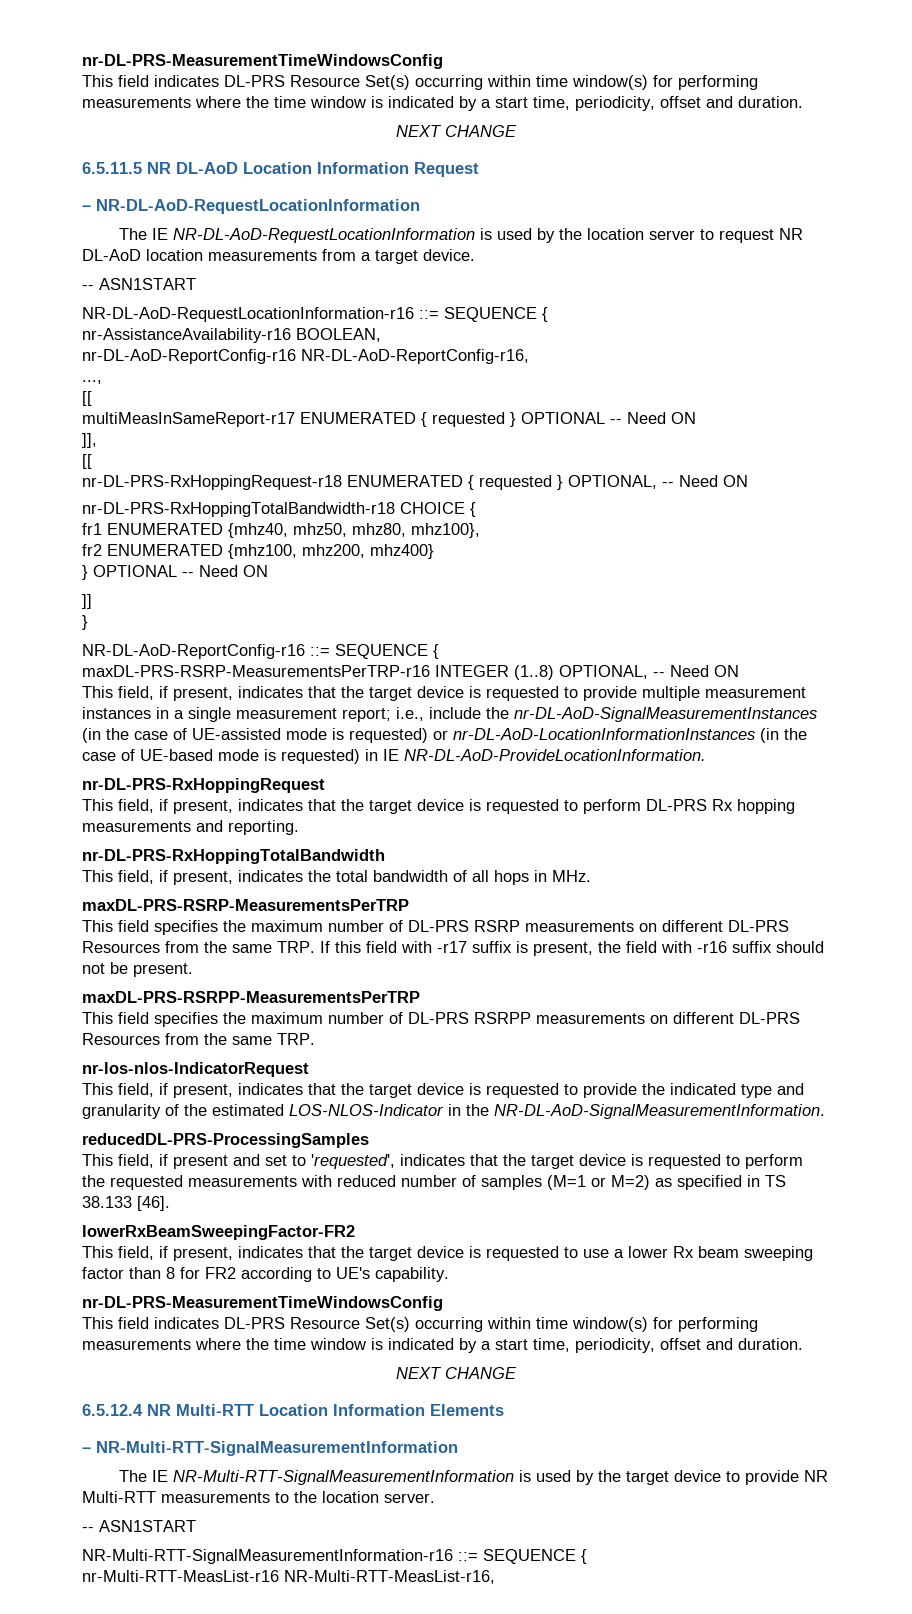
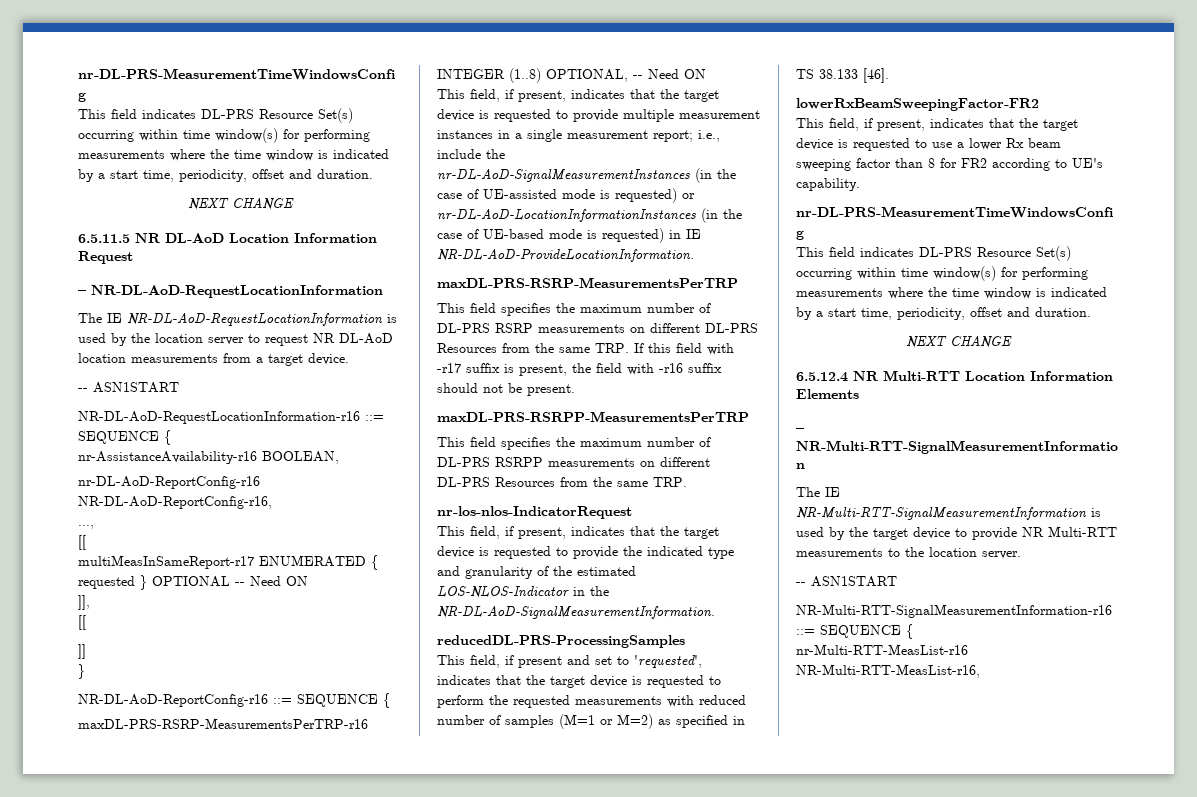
- nr-DL-PRS-RxHoppingRequest-r18 ENUMERATED { requested } OPTIONAL, -- Need ON
- nr-DL-PRS-RxHoppingTotalBandwidth-r18 CHOICE {
- fr1 ENUMERATED {mhz40, mhz50, mhz80, mhz100},
- fr2 ENUMERATED {mhz100, mhz200, mhz400}
- } OPTIONAL -- Need ON
- nr-DL-PRS-RxHoppingRequest
- This field, if present, indicates that the target device is requested to perform DL-PRS Rx hopping measurements and reporting.
- nr-DL-PRS-RxHoppingTotalBandwidth
- This field, if present, indicates the total bandwidth of all hops in MHz.

